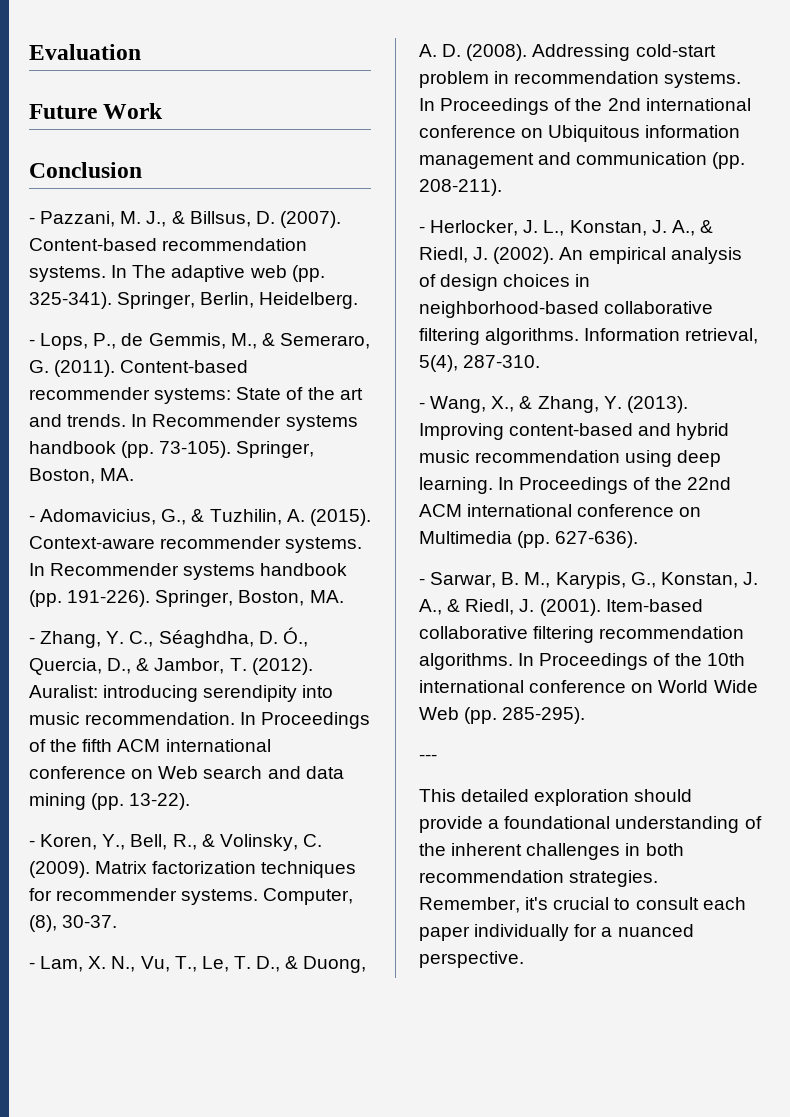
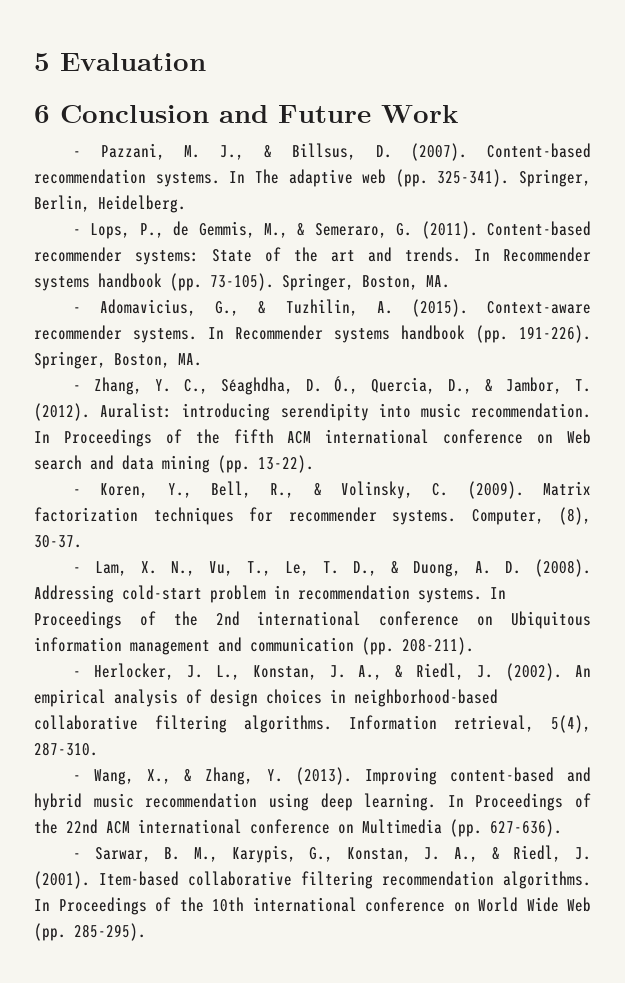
- Evaluation
+ 5 Evaluation
- Future Work
+ 6 Conclusion and Future Work
- Conclusion
- ---
- This detailed exploration should provide a foundational understanding of the inherent challenges in both recommendation strategies. Remember, it's crucial to consult each paper individually for a nuanced perspective.

